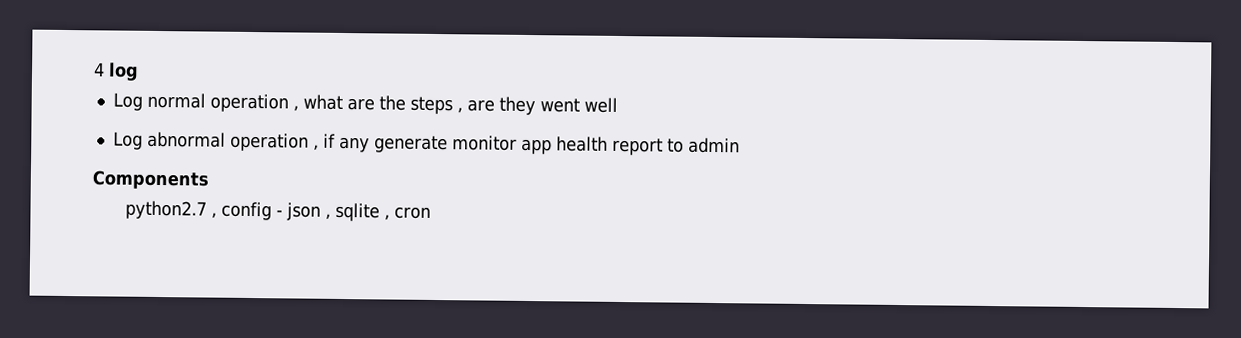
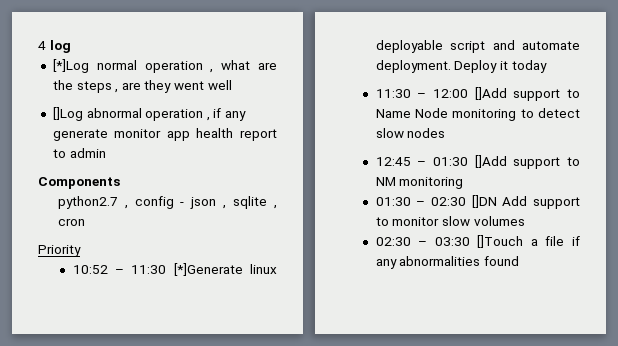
- Log normal operation , what are the steps , are they went well
+ [*]Log normal operation , what are the steps , are they went well
- Log abnormal operation , if any generate monitor app health report to admin
+ []Log abnormal operation , if any generate monitor app health report to admin
+ Priority
+ 10:52 – 11:30 [*]Generate linux deployable script and automate deployment. Deploy it today
+ 11:30 – 12:00 []Add support to Name Node monitoring to detect slow nodes
+ 12:45 – 01:30 []Add support to NM monitoring
+ 01:30 – 02:30 []DN Add support to monitor slow volumes
+ 02:30 – 03:30 []Touch a file if any abnormalities found

